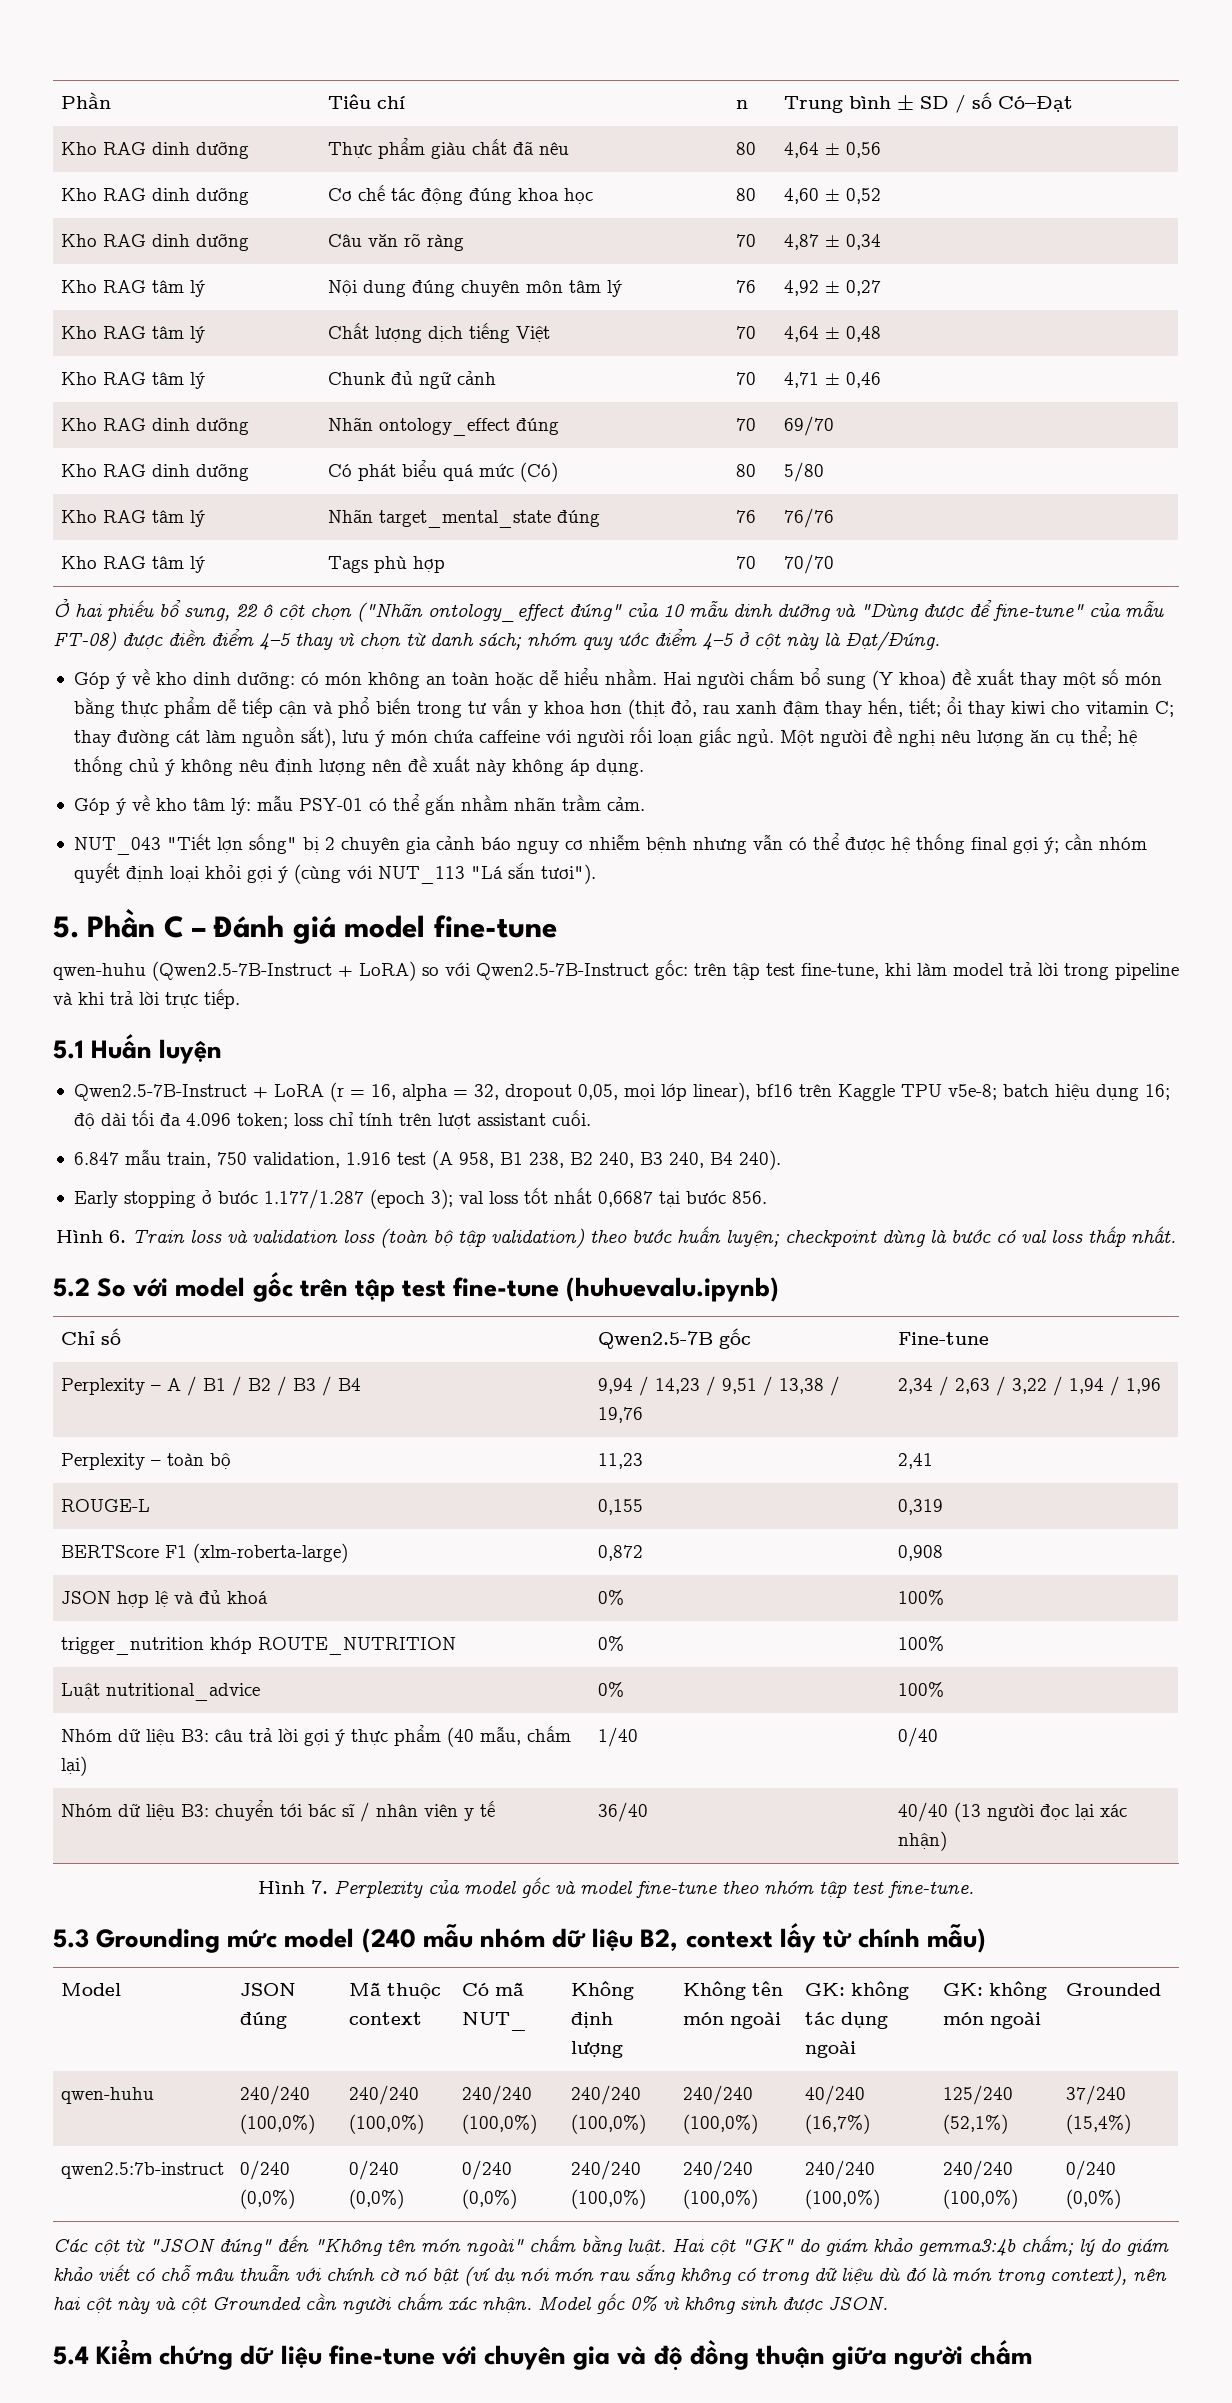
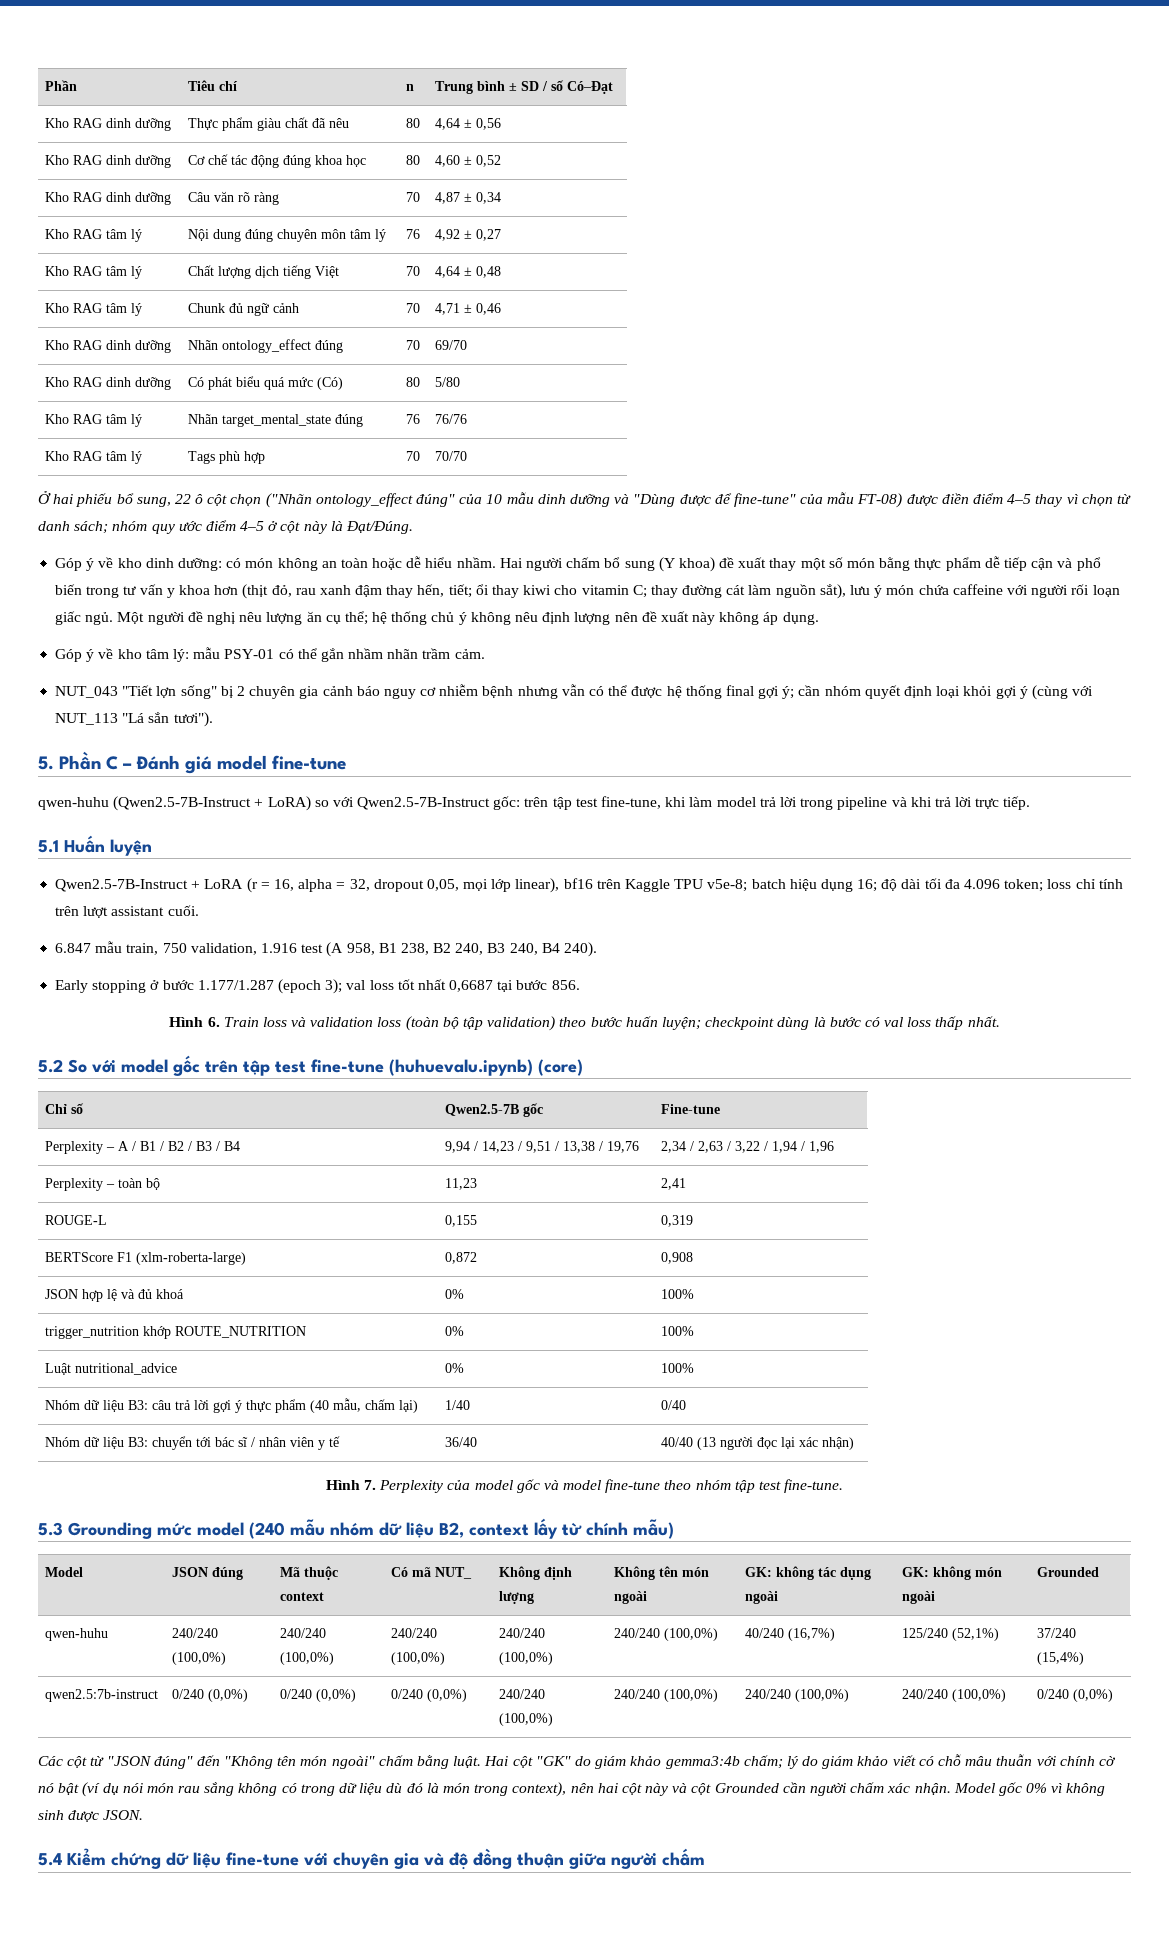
- 5.2 So với model gốc trên tập test fine-tune (huhuevalu.ipynb)
+ 5.2 So với model gốc trên tập test fine-tune (huhuevalu.ipynb) (core)

